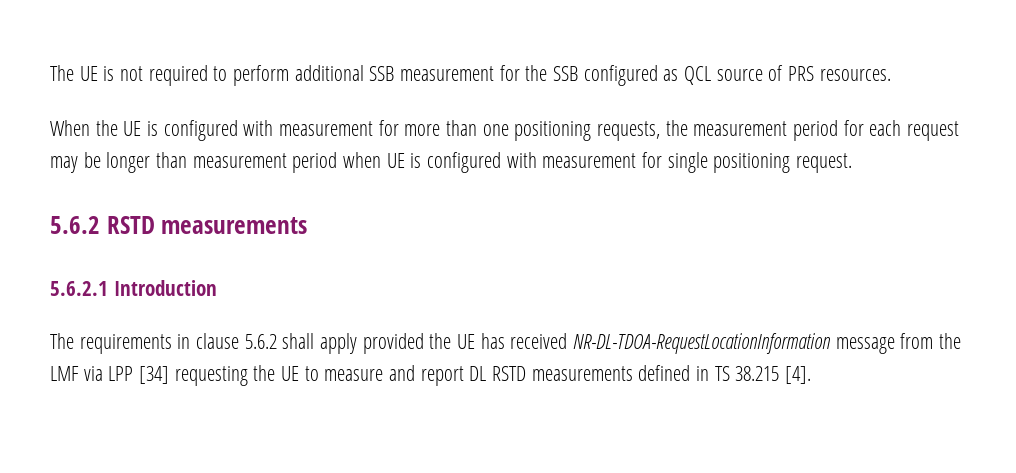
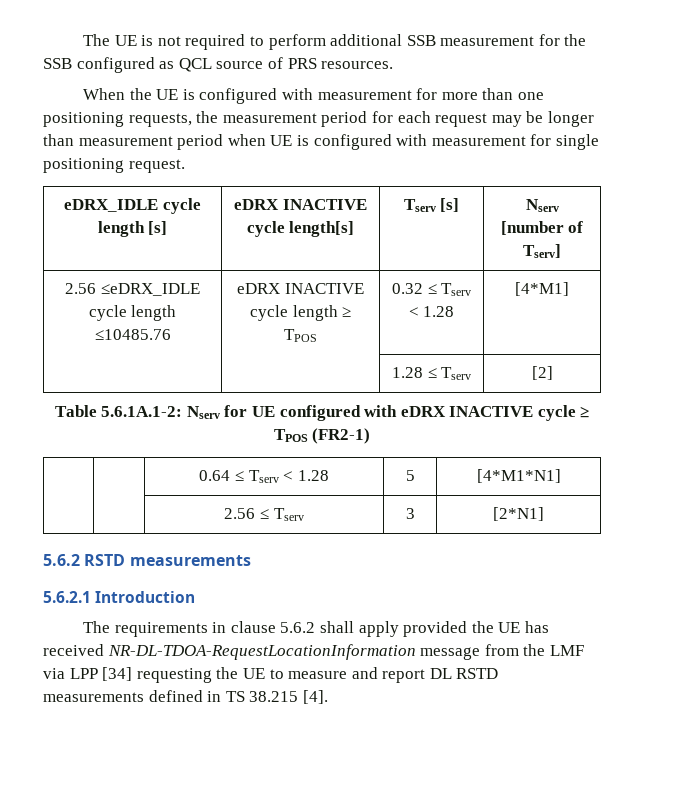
+ eDRX_IDLE cycle length [s] | eDRX INACTIVE cycle length[s] | Tserv [s] | Nserv [number of Tserv]
+ 2.56 ≤eDRX_IDLE cycle length ≤10485.76 | eDRX INACTIVE cycle length ≥ TPOS | 0.32 ≤ Tserv < 1.28 | [4*M1]
+ | | 1.28 ≤ Tserv | [2]
+ Table 5.6.1A.1-2: Nserv for UE configured with eDRX INACTIVE cycle ≥ TPOS (FR2-1)
+ | | 0.64 ≤ Tserv < 1.28 | 5 | [4*M1*N1]
+ | | 2.56 ≤ Tserv | 3 | [2*N1]

